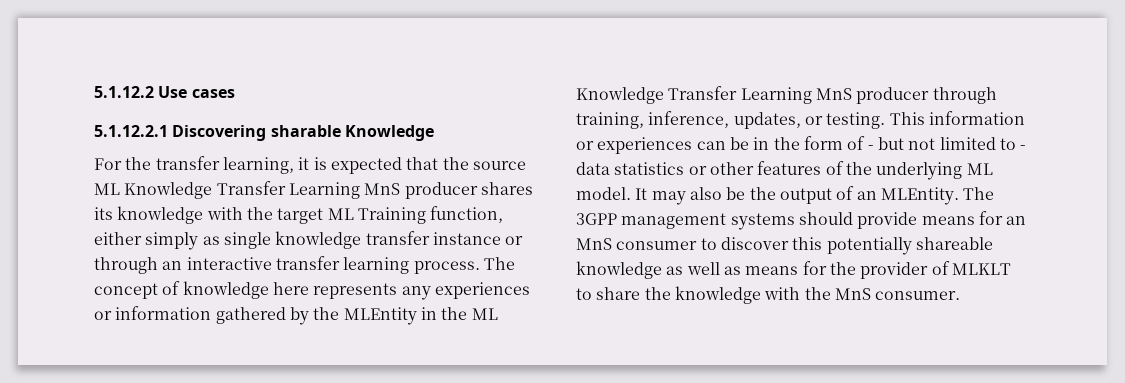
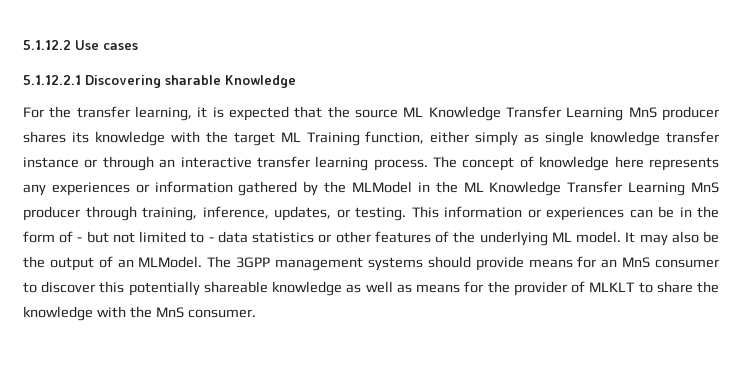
- The concept of knowledge here represents any experiences or information gathered by the MLEntity in the ML Knowledge Transfer Learning MnS producer through training, inference, updates, or testing.
+ The concept of knowledge here represents any experiences or information gathered by the MLModel in the ML Knowledge Transfer Learning MnS producer through training, inference, updates, or testing.
- It may also be the output of an MLEntity.
+ It may also be the output of an MLModel.

